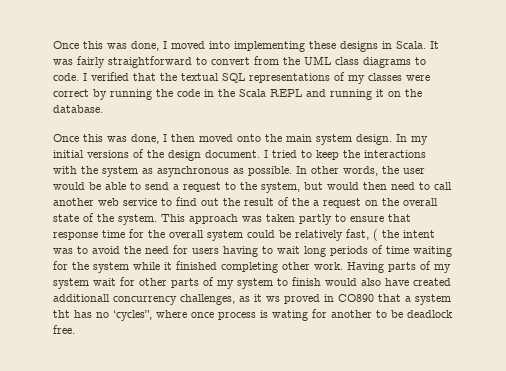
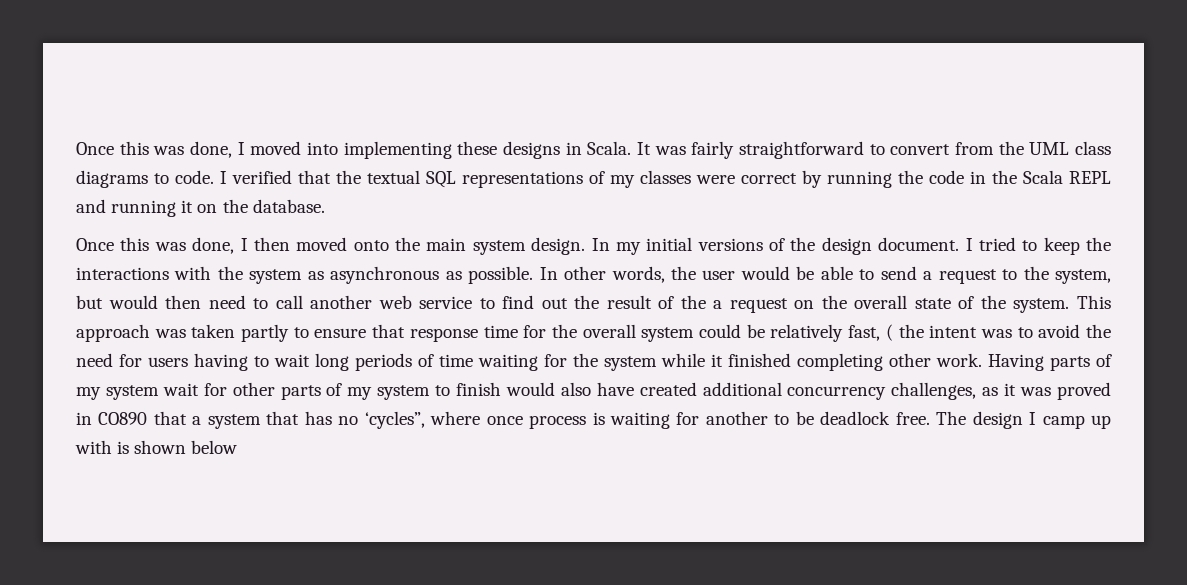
- Having parts of my system wait for other parts of my system to finish would also have created additionall concurrency challenges, as it ws proved in CO890 that a system tht has no ‘cycles”, where once process is wating for another to be deadlock free.
+ Having parts of my system wait for other parts of my system to finish would also have created additional concurrency challenges, as it was proved in CO890 that a system that has no ‘cycles”, where once process is waiting for another to be deadlock free.
+ The design I camp up with is shown below

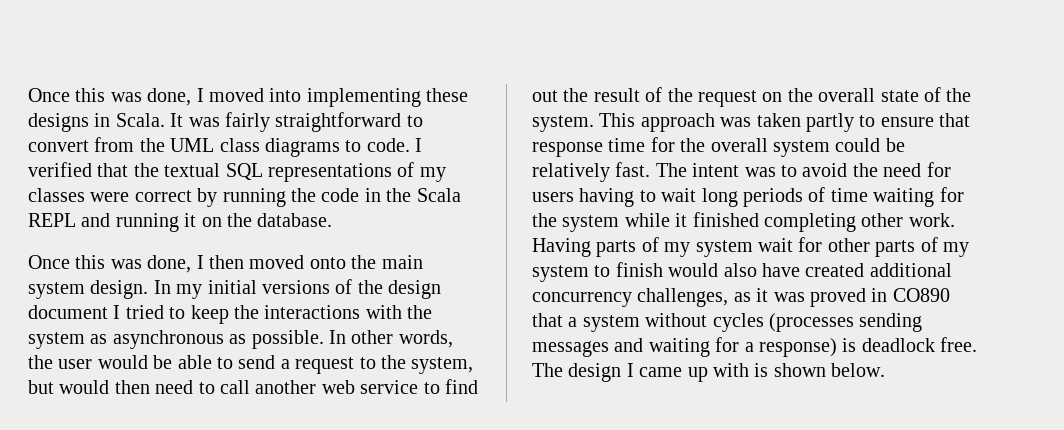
- In my initial versions of the design document. I tried to keep the interactions with the system as asynchronous as possible.
+ In my initial versions of the design document I tried to keep the interactions with the system as asynchronous as possible.
- In other words, the user would be able to send a request to the system, but would then need to call another web service to find out the result of the a request on the overall state of the system.
+ In other words, the user would be able to send a request to the system, but would then need to call another web service to find out the result of the request on the overall state of the system.
- This approach was taken partly to ensure that response time for the overall system could be relatively fast, ( the intent was to avoid the need for users having to wait long periods of time waiting for the system while it finished completing other work.
+ This approach was taken partly to ensure that response time for the overall system could be relatively fast. The intent was to avoid the need for users having to wait long periods of time waiting for the system while it finished completing other work.
- Having parts of my system wait for other parts of my system to finish would also have created additional concurrency challenges, as it was proved in CO890 that a system that has no ‘cycles”, where once process is waiting for another to be deadlock free.
+ Having parts of my system wait for other parts of my system to finish would also have created additional concurrency challenges, as it was proved in CO890 that a system without cycles (processes sending messages and waiting for a response) is deadlock free.
- The design I camp up with is shown below
+ The design I came up with is shown below.

